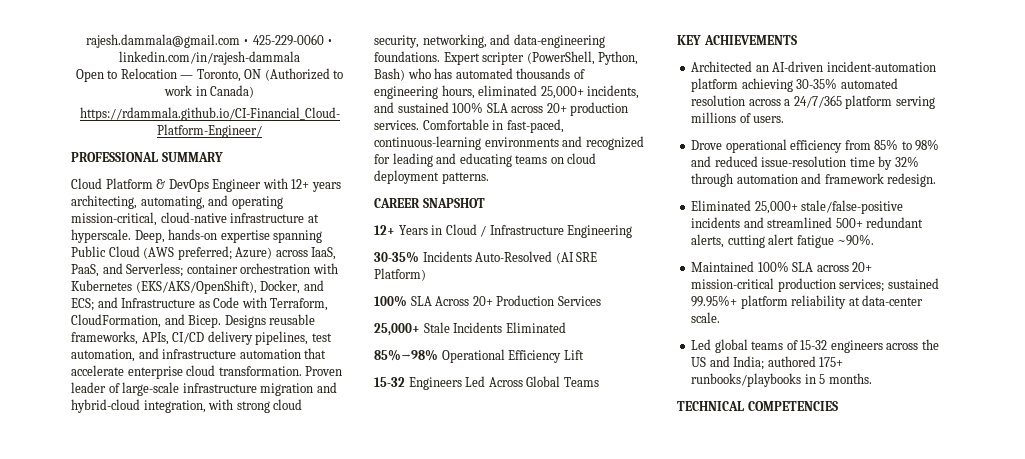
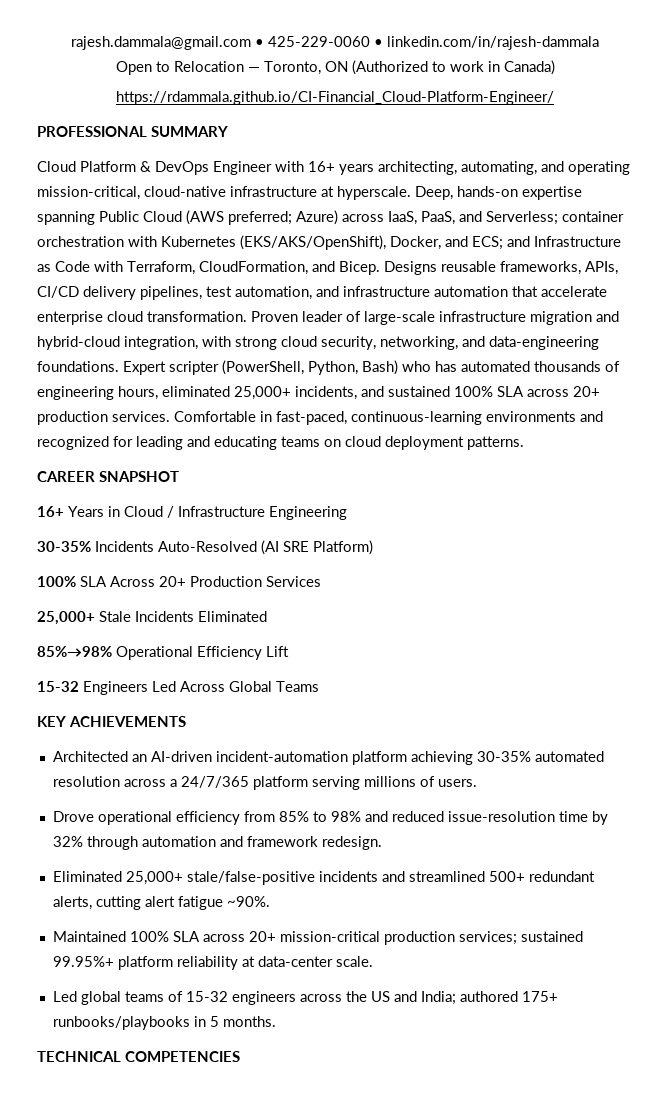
- Cloud Platform & DevOps Engineer with 12+ years architecting, automating, and operating mission-critical, cloud-native infrastructure at hyperscale.
+ Cloud Platform & DevOps Engineer with 16+ years architecting, automating, and operating mission-critical, cloud-native infrastructure at hyperscale.
- 12+ Years in Cloud / Infrastructure Engineering
+ 16+ Years in Cloud / Infrastructure Engineering

